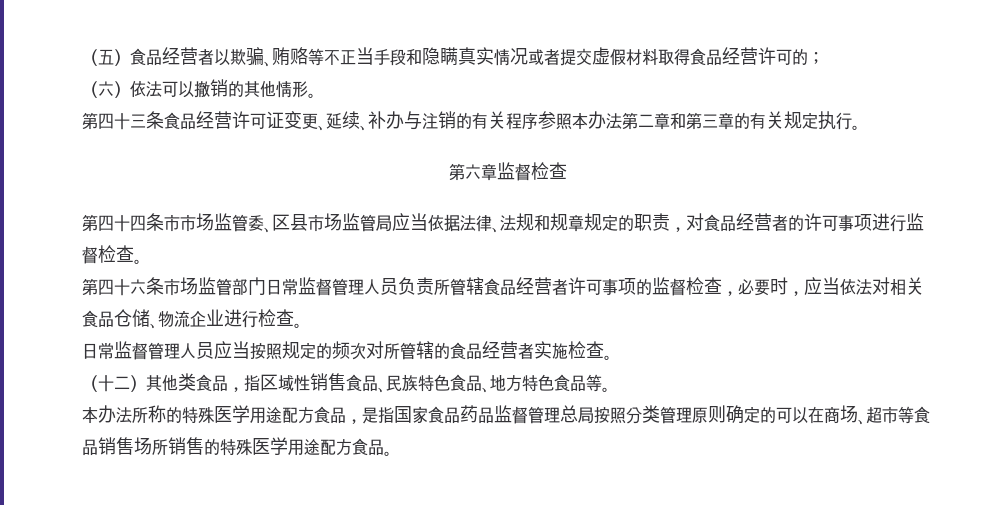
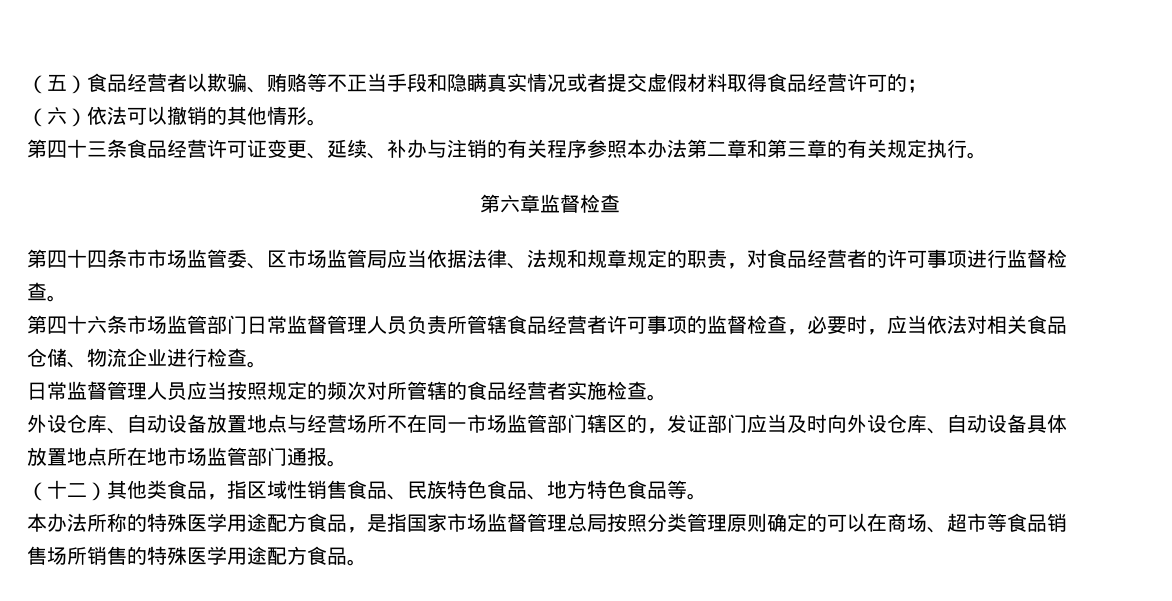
- 第四十四条市市场监管委、区县市场监管局应当依据法律、法规和规章规定的职责，对食品经营者的许可事项进行监督检查。
+ 第四十四条市市场监管委、区市场监管局应当依据法律、法规和规章规定的职责，对食品经营者的许可事项进行监督检查。
+ 外设仓库、自动设备放置地点与经营场所不在同一市场监管部门辖区的，发证部门应当及时向外设仓库、自动设备具体放置地点所在地市场监管部门通报。
- 本办法所称的特殊医学用途配方食品，是指国家食品药品监督管理总局按照分类管理原则确定的可以在商场、超市等食品销售场所销售的特殊医学用途配方食品。
+ 本办法所称的特殊医学用途配方食品，是指国家市场监督管理总局按照分类管理原则确定的可以在商场、超市等食品销售场所销售的特殊医学用途配方食品。

